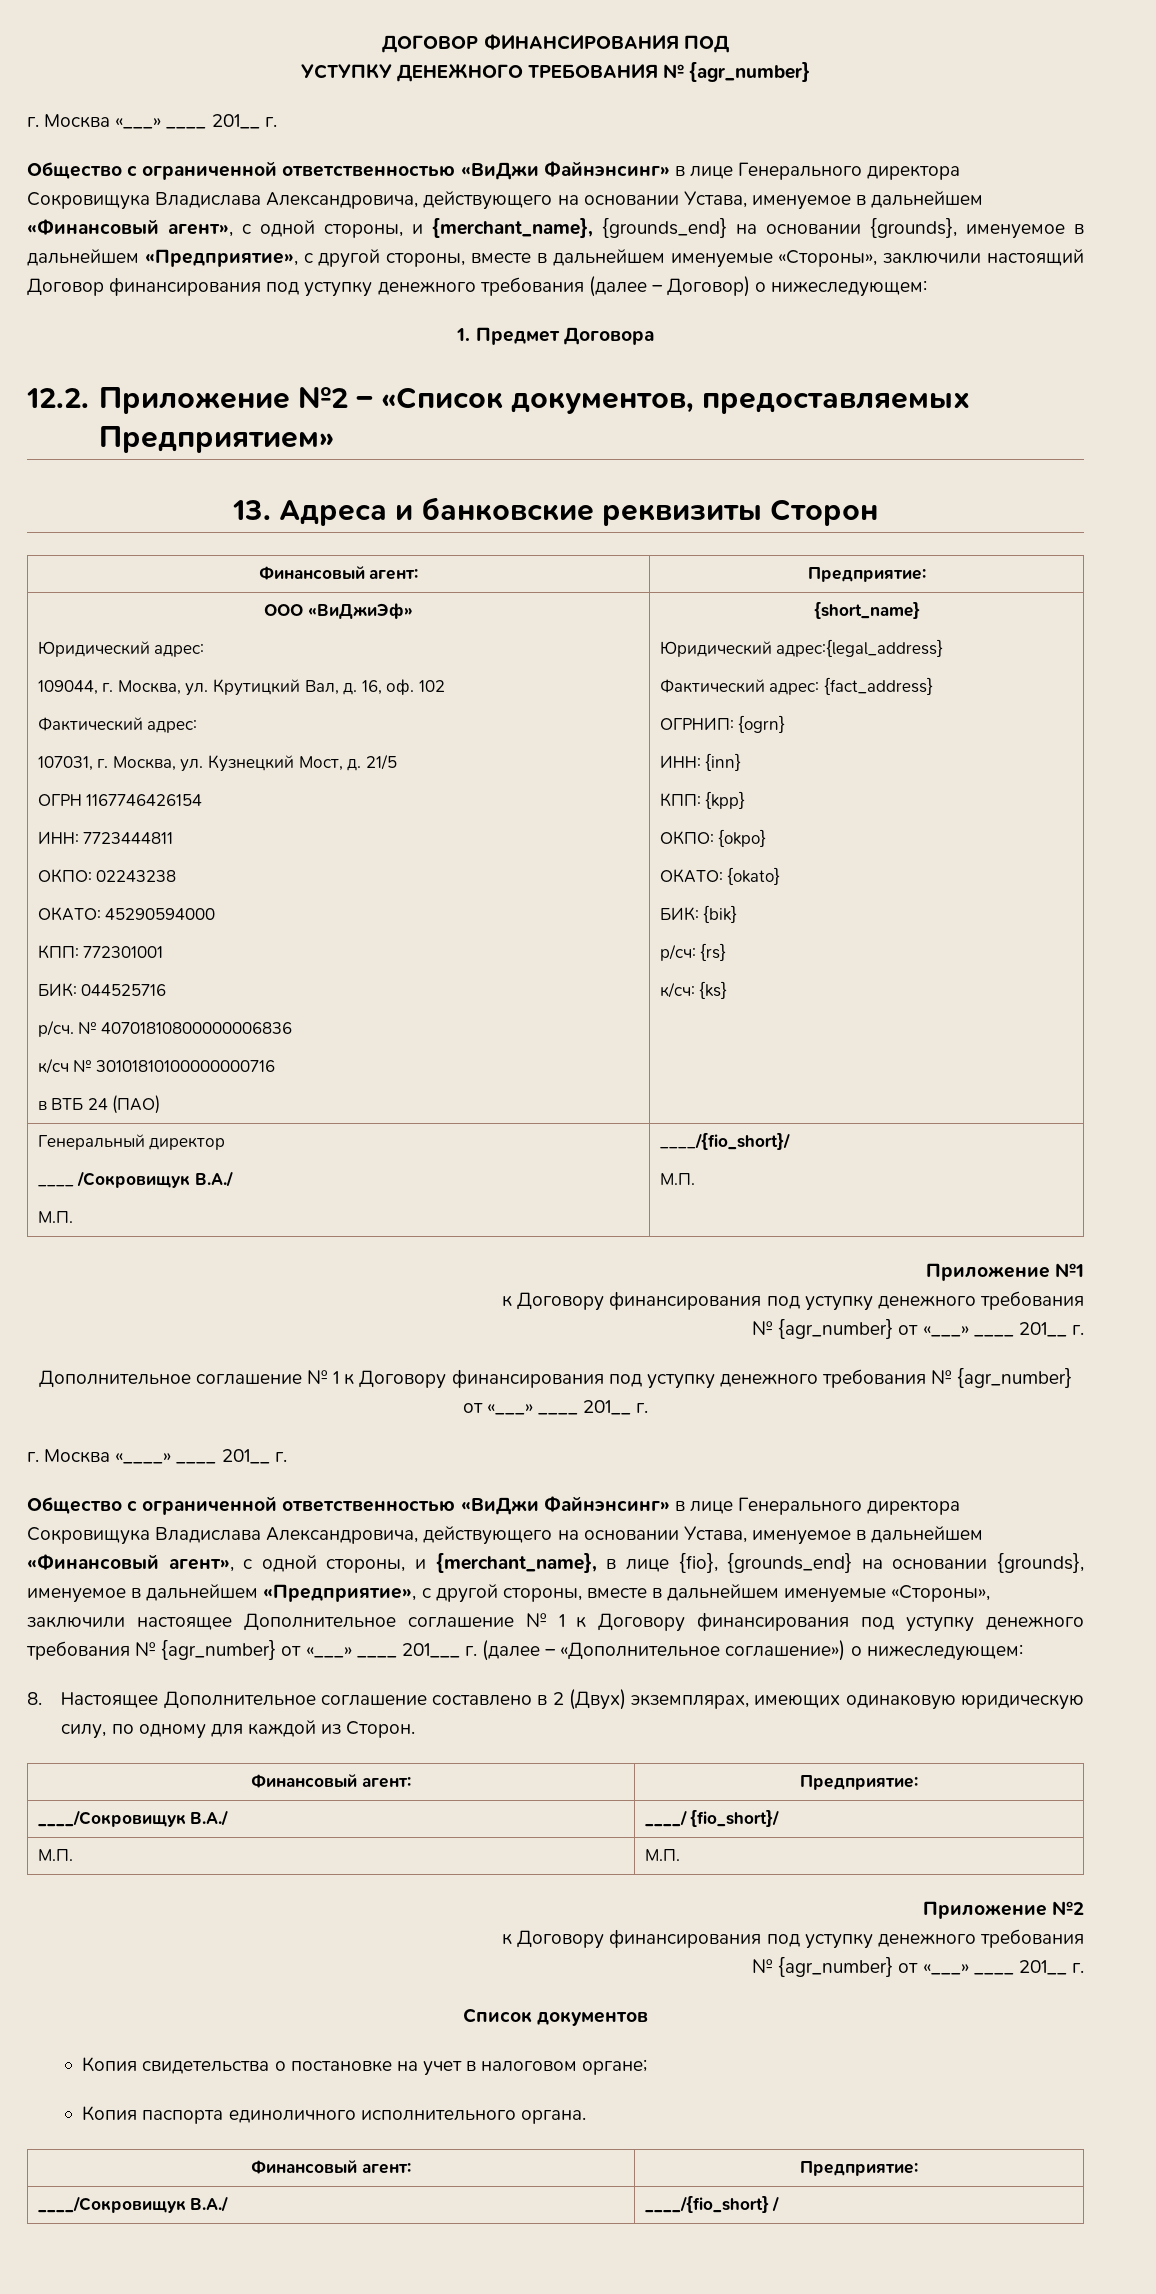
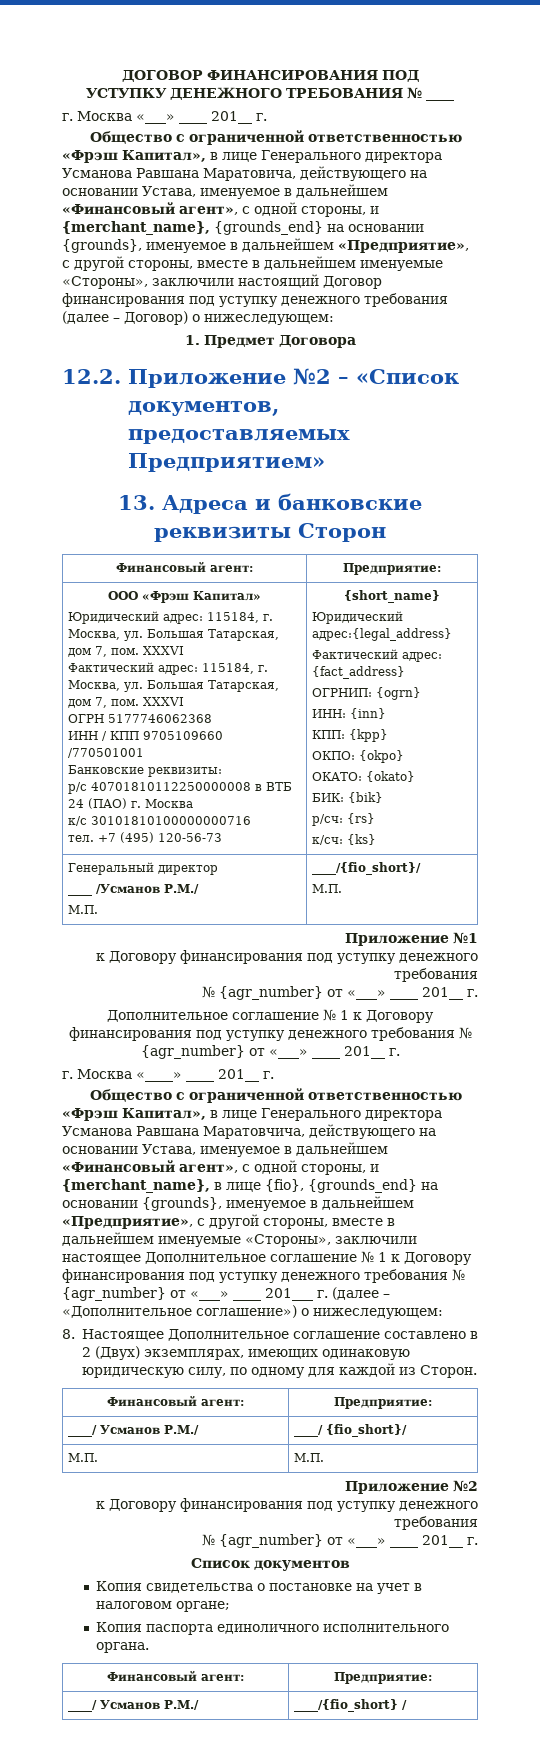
- УСТУПКУ ДЕНЕЖНОГО ТРЕБОВАНИЯ № {agr_number}
+ УСТУПКУ ДЕНЕЖНОГО ТРЕБОВАНИЯ № ____
- Общество с ограниченной ответственностью «ВиДжи Файнэнсинг» в лице Генерального директора Сокровищука Владислава Александровича, действующего на основании Устава, именуемое в дальнейшем «Финансовый агент», с одной стороны, и {merchant_name}, {grounds_end} на основании {grounds}, именуемое в дальнейшем «Предприятие», с другой стороны, вместе в дальнейшем именуемые «Стороны», заключили настоящий Договор финансирования под уступку денежного требования (далее – Договор) о нижеследующем:
+ Общество с ограниченной ответственностью «Фрэш Капитал», в лице Генерального директора Усманова Равшана Маратовича, действующего на основании Устава, именуемое в дальнейшем «Финансовый агент», с одной стороны, и {merchant_name}, {grounds_end} на основании {grounds}, именуемое в дальнейшем «Предприятие», с другой стороны, вместе в дальнейшем именуемые «Стороны», заключили настоящий Договор финансирования под уступку денежного требования (далее – Договор) о нижеследующем:
- ООО «ВиДжиЭф»
+ ООО «Фрэш Капитал»
- Юридический адрес:
- 109044, г. Москва, ул. Крутицкий Вал, д. 16, оф. 102
- Фактический адрес:
- 107031, г. Москва, ул. Кузнецкий Мост, д. 21/5
- ОГРН 1167746426154
- ИНН: 7723444811
- ОКПО: 02243238
- ОКАТО: 45290594000
- КПП: 772301001
- БИК: 044525716
- р/сч. № 40701810800000006836
- к/сч № 30101810100000000716
- в ВТБ 24 (ПАО)
+ Юридический адрес: 115184, г. Москва, ул. Большая Татарская, дом 7, пом. XXXVI
+ Фактический адрес: 115184, г. Москва, ул. Большая Татарская, дом 7, пом. XXXVI
+ ОГРН 5177746062368
+ ИНН / КПП 9705109660 /770501001
+ Банковские реквизиты:
+ р/с 40701810112250000008 в ВТБ 24 (ПАО) г. Москва
+ к/с 30101810100000000716
+ тел. +7 (495) 120-56-73
  Генеральный директор
- ____ /Сокровищук В.А./
+ ____ /Усманов Р.М./
- Общество с ограниченной ответственностью «ВиДжи Файнэнсинг» в лице Генерального директора Сокровищука Владислава Александровича, действующего на основании Устава, именуемое в дальнейшем «Финансовый агент», с одной стороны, и {merchant_name}, в лице {fio}, {grounds_end} на основании {grounds}, именуемое в дальнейшем «Предприятие», с другой стороны, вместе в дальнейшем именуемые «Стороны», заключили настоящее Дополнительное соглашение № 1 к Договору финансирования под уступку денежного требования № {agr_number} от «___» ____ 201___ г. (далее – «Дополнительное соглашение») о нижеследующем:
+ Общество с ограниченной ответственностью «Фрэш Капитал», в лице Генерального директора Усманова Равшана Маратовчича, действующего на основании Устава, именуемое в дальнейшем «Финансовый агент», с одной стороны, и {merchant_name}, в лице {fio}, {grounds_end} на основании {grounds}, именуемое в дальнейшем «Предприятие», с другой стороны, вместе в дальнейшем именуемые «Стороны», заключили настоящее Дополнительное соглашение № 1 к Договору финансирования под уступку денежного требования № {agr_number} от «___» ____ 201___ г. (далее – «Дополнительное соглашение») о нижеследующем:
- ____/Сокровищук В.А./ | ____/ {fio_short}/
+ ____/ Усманов Р.М./ | ____/ {fio_short}/
- ____/Сокровищук В.А./ | ____/{fio_short} /
+ ____/ Усманов Р.М./ | ____/{fio_short} /

